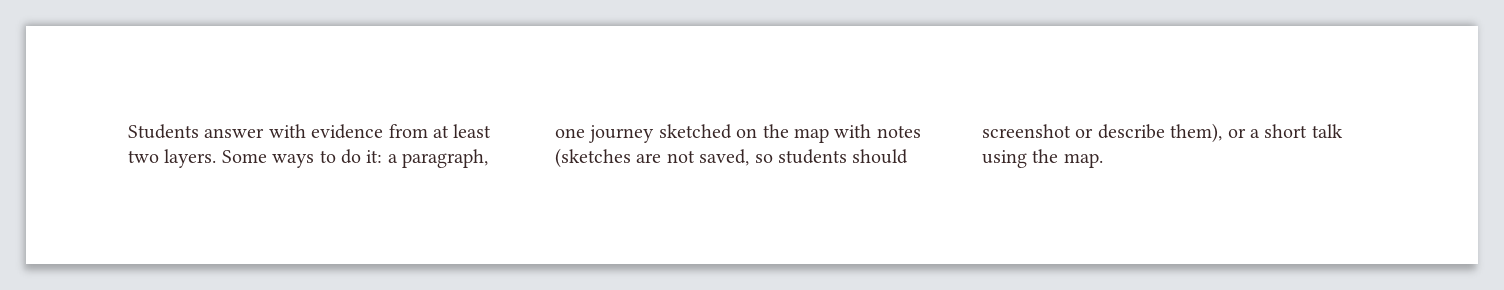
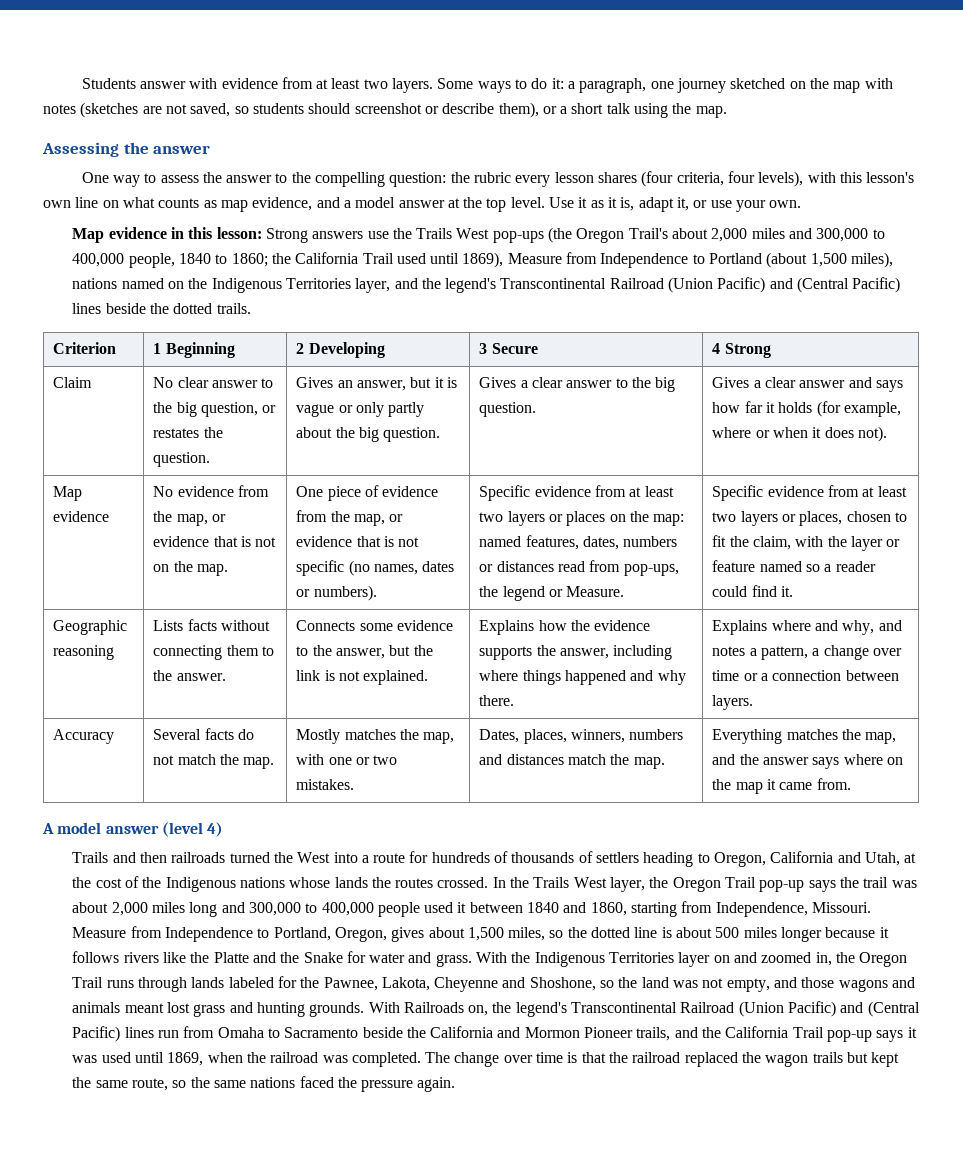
+ Assessing the answer
+ One way to assess the answer to the compelling question: the rubric every lesson shares (four criteria, four levels), with this lesson's own line on what counts as map evidence, and a model answer at the top level. Use it as it is, adapt it, or use your own.
+ Map evidence in this lesson: Strong answers use the Trails West pop-ups (the Oregon Trail's about 2,000 miles and 300,000 to 400,000 people, 1840 to 1860; the California Trail used until 1869), Measure from Independence to Portland (about 1,500 miles), nations named on the Indigenous Territories layer, and the legend's Transcontinental Railroad (Union Pacific) and (Central Pacific) lines beside the dotted trails.
+ Criterion | 1 Beginning | 2 Developing | 3 Secure | 4 Strong
+ Claim | No clear answer to the big question, or restates the question. | Gives an answer, but it is vague or only partly about the big question. | Gives a clear answer to the big question. | Gives a clear answer and says how far it holds (for example, where or when it does not).
+ Map evidence | No evidence from the map, or evidence that is not on the map. | One piece of evidence from the map, or evidence that is not specific (no names, dates or numbers). | Specific evidence from at least two layers or places on the map: named features, dates, numbers or distances read from pop-ups, the legend or Measure. | Specific evidence from at least two layers or places, chosen to fit the claim, with the layer or feature named so a reader could find it.
+ Geographic reasoning | Lists facts without connecting them to the answer. | Connects some evidence to the answer, but the link is not explained. | Explains how the evidence supports the answer, including where things happened and why there. | Explains where and why, and notes a pattern, a change over time or a connection between layers.
+ Accuracy | Several facts do not match the map. | Mostly matches the map, with one or two mistakes. | Dates, places, winners, numbers and distances match the map. | Everything matches the map, and the answer says where on the map it came from.
+ A model answer (level 4)
+ Trails and then railroads turned the West into a route for hundreds of thousands of settlers heading to Oregon, California and Utah, at the cost of the Indigenous nations whose lands the routes crossed. In the Trails West layer, the Oregon Trail pop-up says the trail was about 2,000 miles long and 300,000 to 400,000 people used it between 1840 and 1860, starting from Independence, Missouri. Measure from Independence to Portland, Oregon, gives about 1,500 miles, so the dotted line is about 500 miles longer because it follows rivers like the Platte and the Snake for water and grass. With the Indigenous Territories layer on and zoomed in, the Oregon Trail runs through lands labeled for the Pawnee, Lakota, Cheyenne and Shoshone, so the land was not empty, and those wagons and animals meant lost grass and hunting grounds. With Railroads on, the legend's Transcontinental Railroad (Union Pacific) and (Central Pacific) lines run from Omaha to Sacramento beside the California and Mormon Pioneer trails, and the California Trail pop-up says it was used until 1869, when the railroad was completed. The change over time is that the railroad replaced the wagon trails but kept the same route, so the same nations faced the pressure again.

